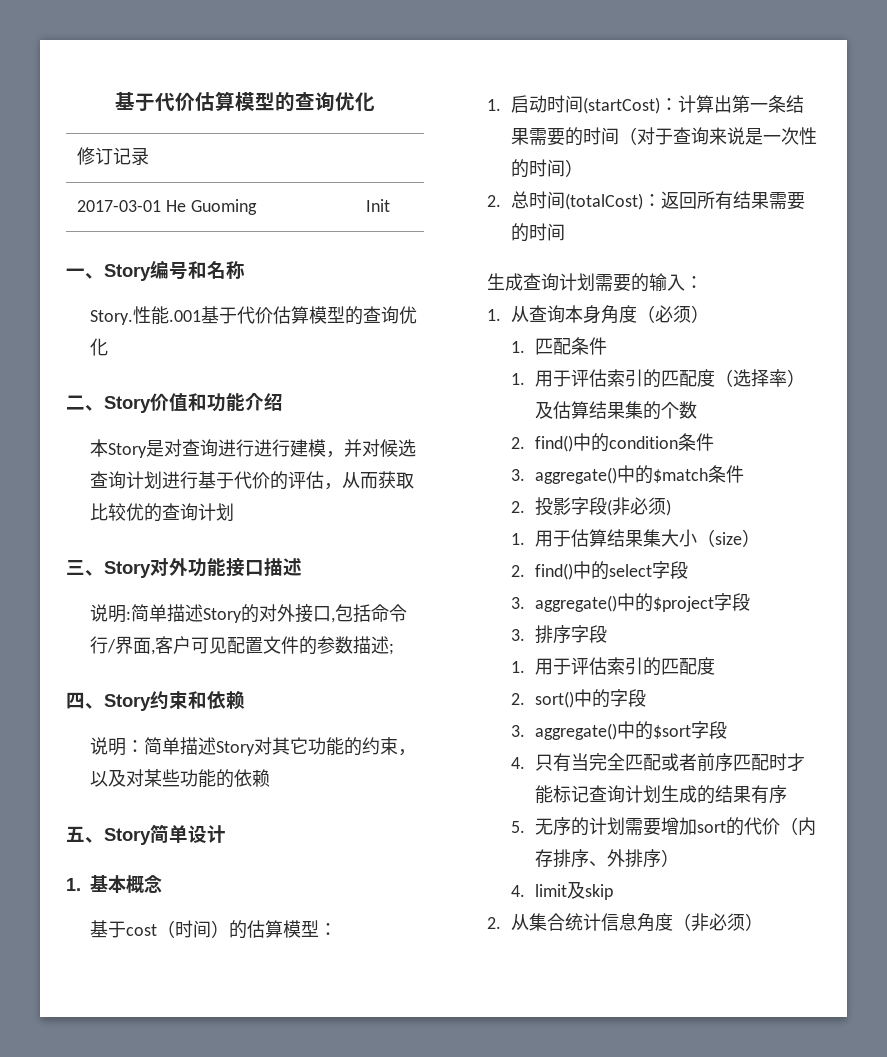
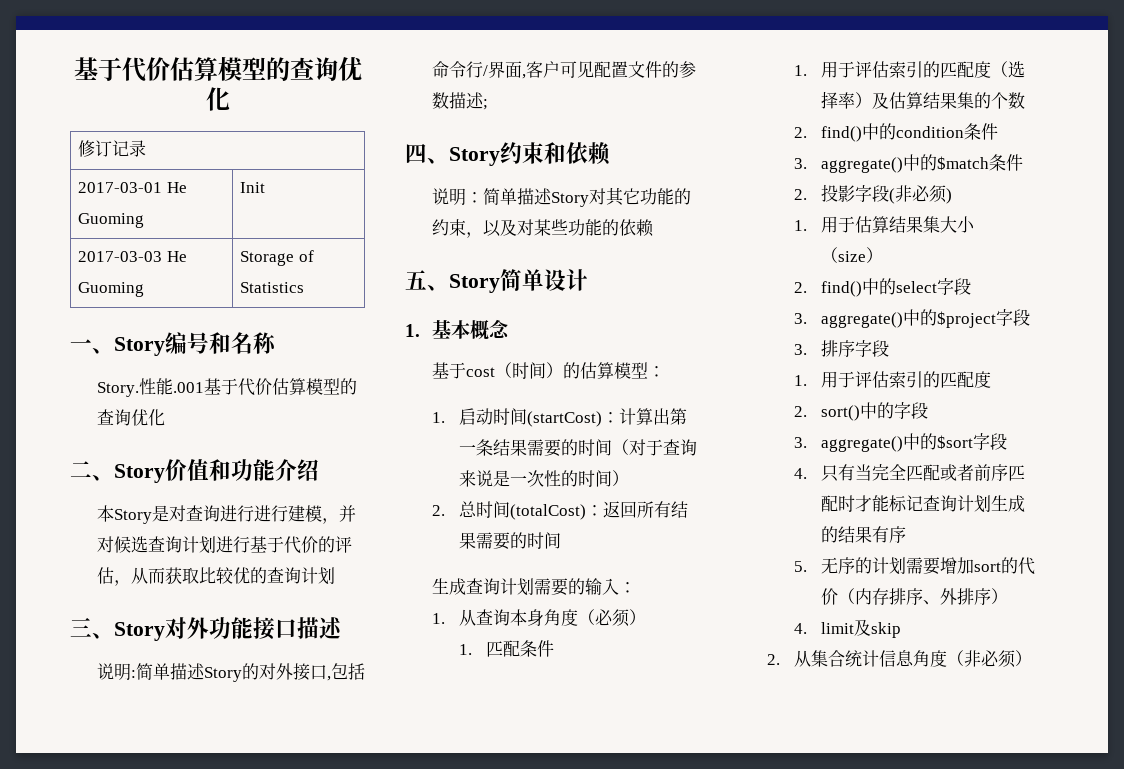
+ 2017-03-03 He Guoming | Storage of Statistics

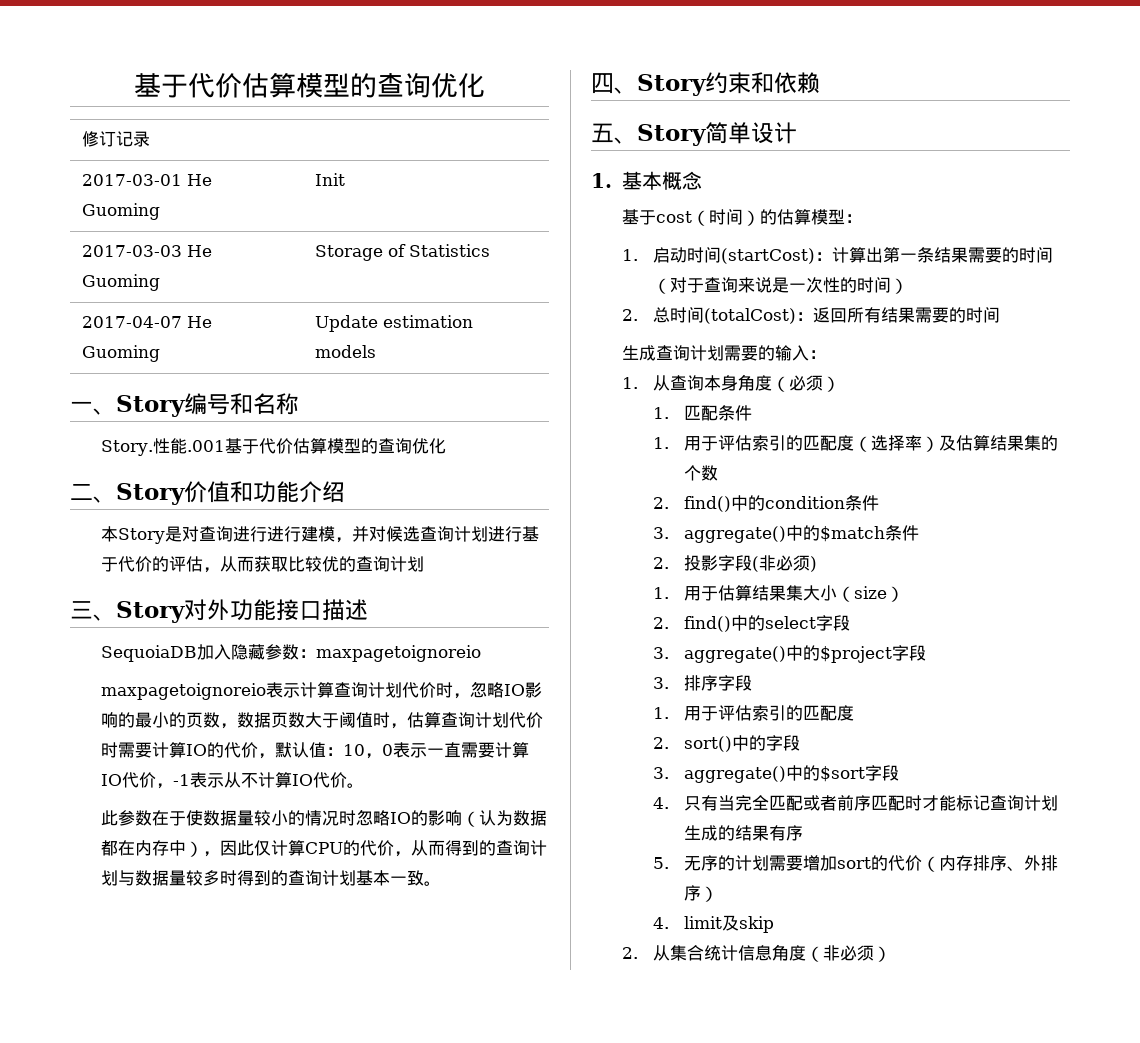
+ 2017-04-07 He Guoming | Update estimation models
- 说明:简单描述Story的对外接口,包括命令行/界面,客户可见配置文件的参数描述;
+ SequoiaDB加入隐藏参数：maxpagetoignoreio
+ maxpagetoignoreio表示计算查询计划代价时，忽略IO影响的最小的页数，数据页数大于阈值时，估算查询计划代价时需要计算IO的代价，默认值：10，0表示一直需要计算IO代价，-1表示从不计算IO代价。
+ 此参数在于使数据量较小的情况时忽略IO的影响（认为数据都在内存中），因此仅计算CPU的代价，从而得到的查询计划与数据量较多时得到的查询计划基本一致。
- 说明：简单描述Story对其它功能的约束，以及对某些功能的依赖

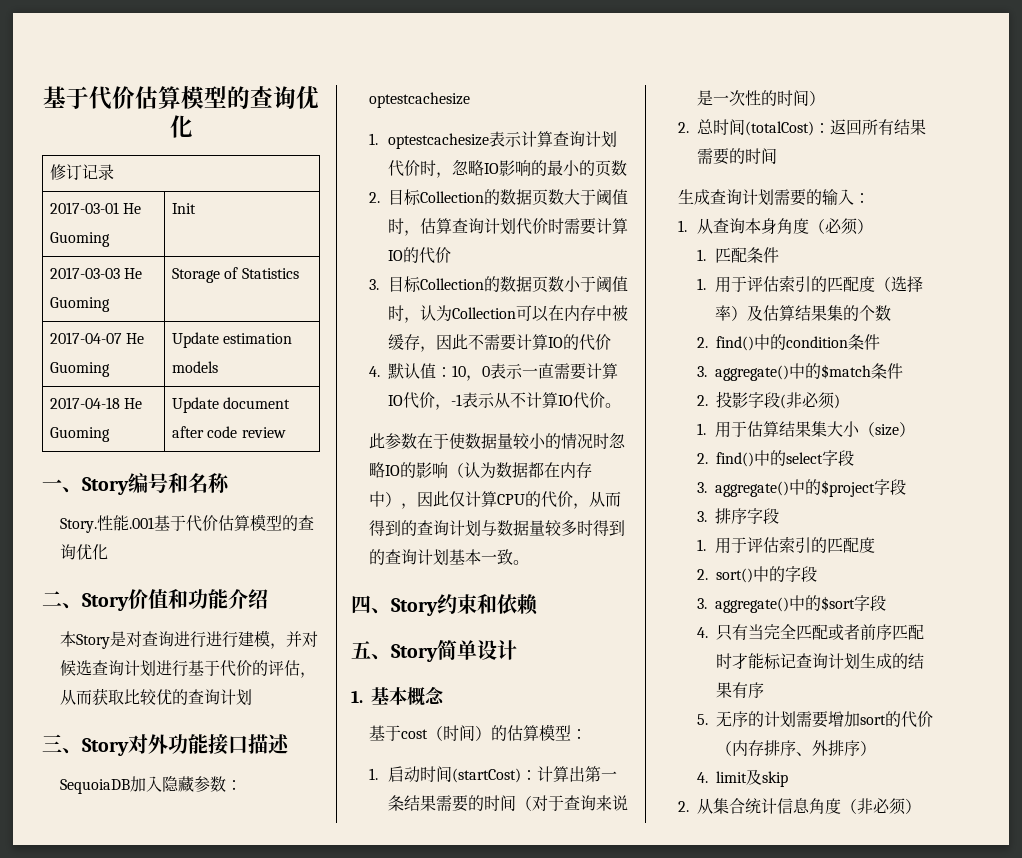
+ 2017-04-18 He Guoming | Update document after code review
- SequoiaDB加入隐藏参数：maxpagetoignoreio
- maxpagetoignoreio表示计算查询计划代价时，忽略IO影响的最小的页数，数据页数大于阈值时，估算查询计划代价时需要计算IO的代价，默认值：10，0表示一直需要计算IO代价，-1表示从不计算IO代价。
+ SequoiaDB加入隐藏参数：optestcachesize
+ 1. optestcachesize表示计算查询计划代价时，忽略IO影响的最小的页数
+ 2.目标Collection的数据页数大于阈值时，估算查询计划代价时需要计算IO的代价
+ 3.目标Collection的数据页数小于阈值时，认为Collection可以在内存中被缓存，因此不需要计算IO的代价
+ 4.默认值：10，0表示一直需要计算IO代价，-1表示从不计算IO代价。

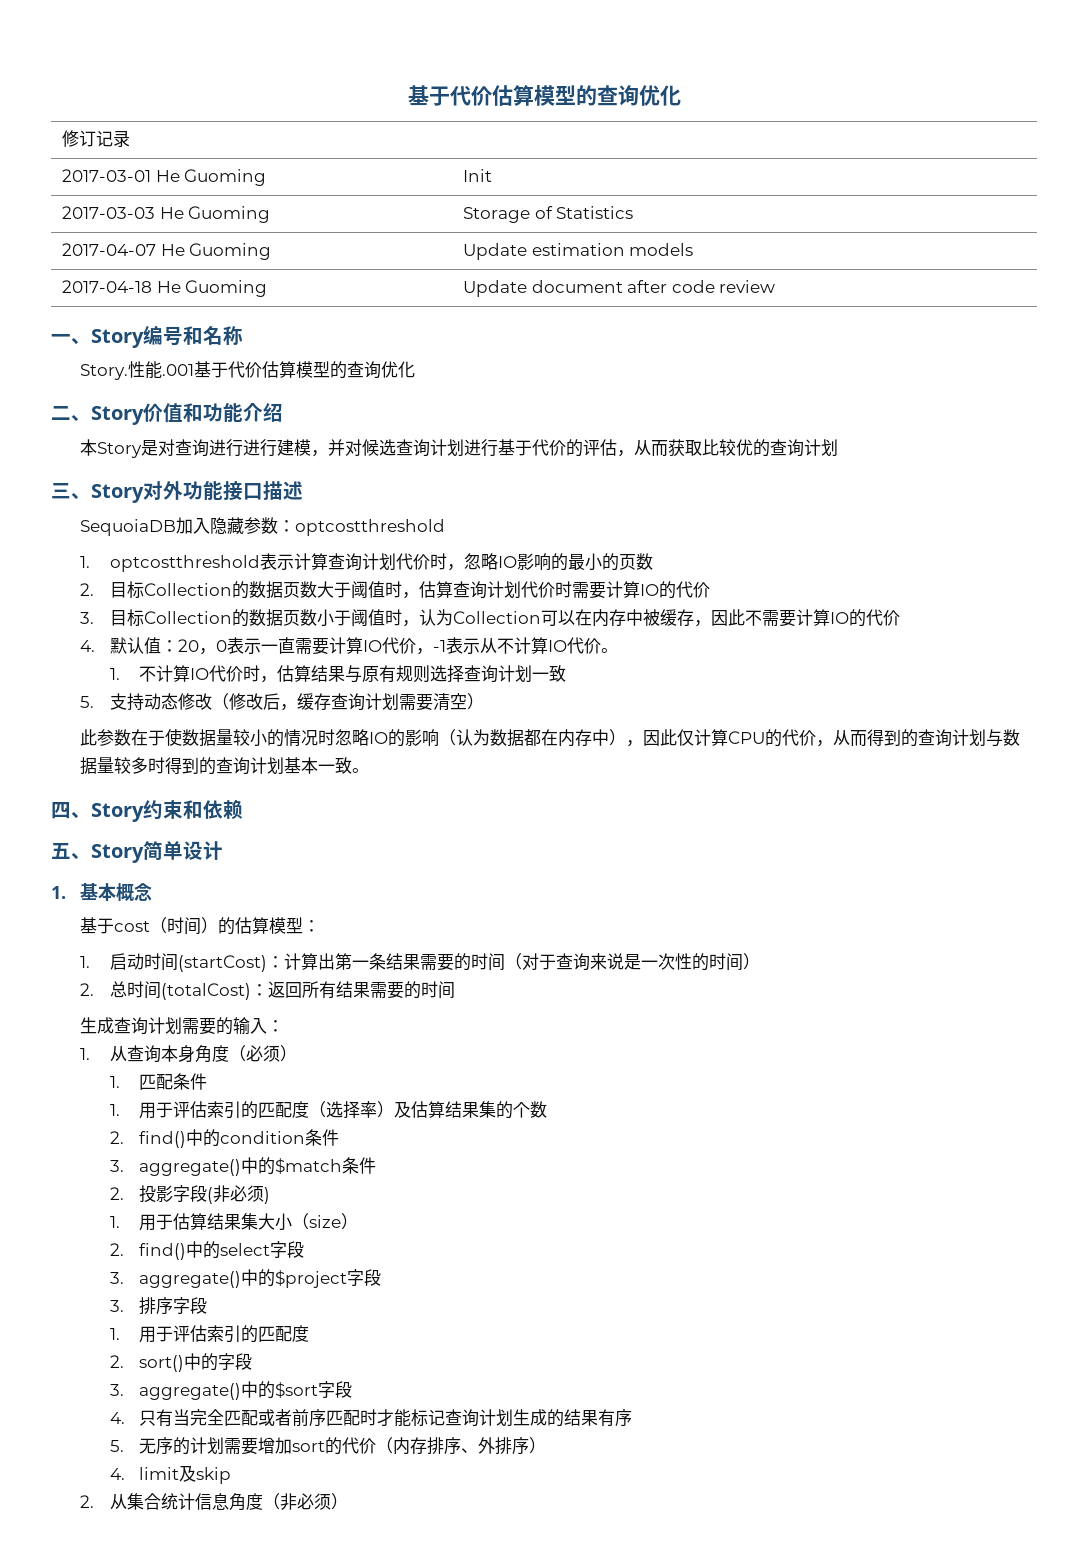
- SequoiaDB加入隐藏参数：optestcachesize
- 1. optestcachesize表示计算查询计划代价时，忽略IO影响的最小的页数
+ SequoiaDB加入隐藏参数：optcostthreshold
+ 1. optcostthreshold表示计算查询计划代价时，忽略IO影响的最小的页数
- 4.默认值：10，0表示一直需要计算IO代价，-1表示从不计算IO代价。
+ 4.默认值：20，0表示一直需要计算IO代价，-1表示从不计算IO代价。
+ 1.不计算IO代价时，估算结果与原有规则选择查询计划一致
+ 5.支持动态修改（修改后，缓存查询计划需要清空）

